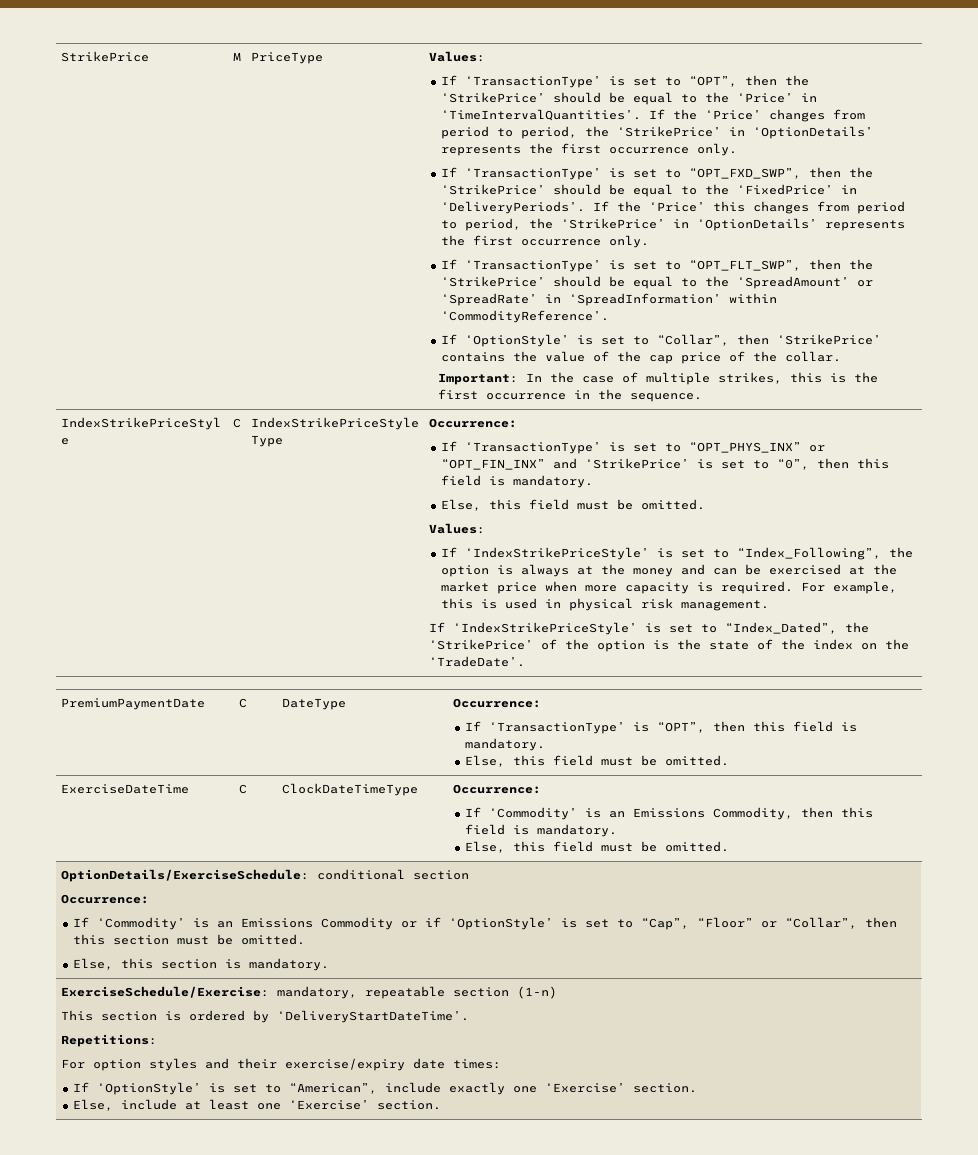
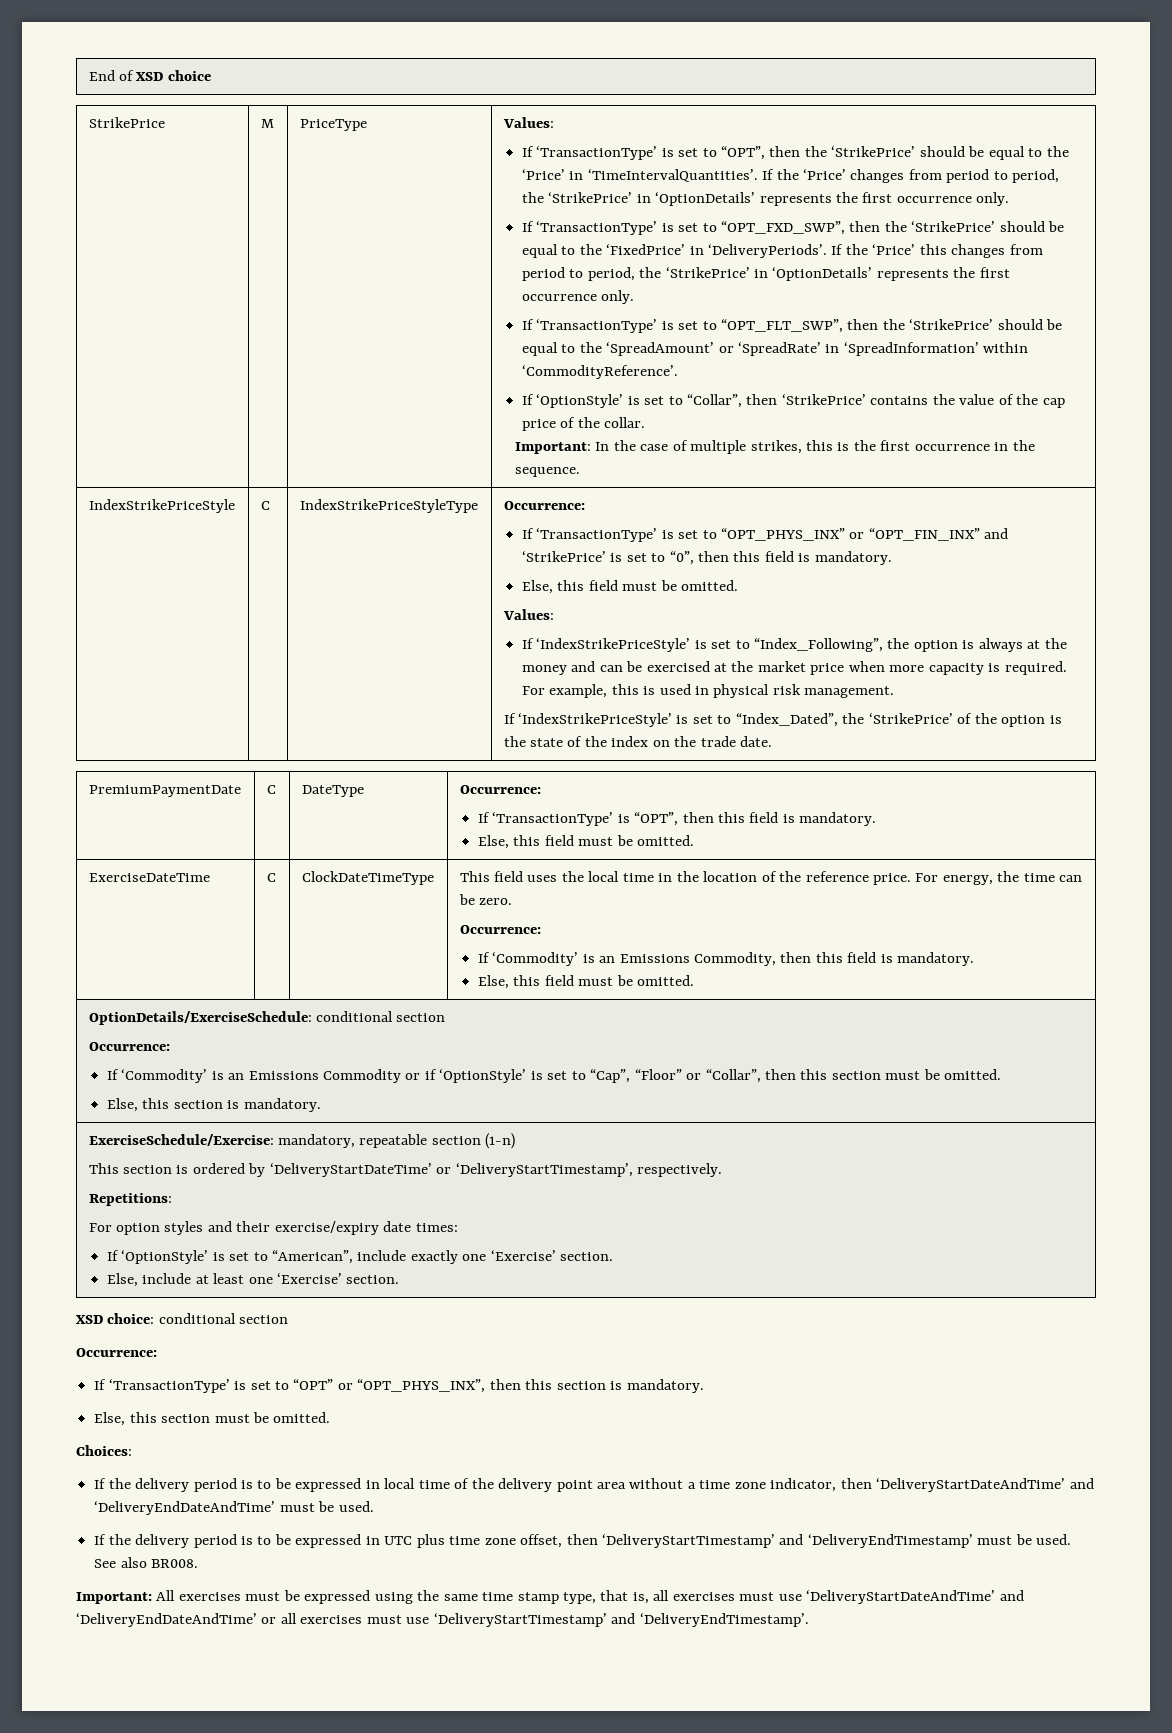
+ End of XSD choice
- If ‘IndexStrikePriceStyle’ is set to “Index_Dated”, the ‘StrikePrice’ of the option is the state of the index on the ‘TradeDate’.
+ If ‘IndexStrikePriceStyle’ is set to “Index_Dated”, the ‘StrikePrice’ of the option is the state of the index on the trade date.
+ This field uses the local time in the location of the reference price. For energy, the time can be zero.
- This section is ordered by ‘DeliveryStartDateTime’.
+ This section is ordered by ‘DeliveryStartDateTime’ or ‘DeliveryStartTimestamp’, respectively.
+ XSD choice: conditional section
+ Occurrence:
+ If ‘TransactionType’ is set to “OPT” or “OPT_PHYS_INX”, then this section is mandatory.
+ Else, this section must be omitted.
+ Choices:
+ If the delivery period is to be expressed in local time of the delivery point area without a time zone indicator, then ‘DeliveryStartDateAndTime’ and ‘DeliveryEndDateAndTime’ must be used.
+ If the delivery period is to be expressed in UTC plus time zone offset, then ‘DeliveryStartTimestamp’ and ‘DeliveryEndTimestamp’ must be used. See also BR008.
+ Important: All exercises must be expressed using the same time stamp type, that is, all exercises must use ‘DeliveryStartDateAndTime’ and ‘DeliveryEndDateAndTime’ or all exercises must use ‘DeliveryStartTimestamp’ and ‘DeliveryEndTimestamp’.

